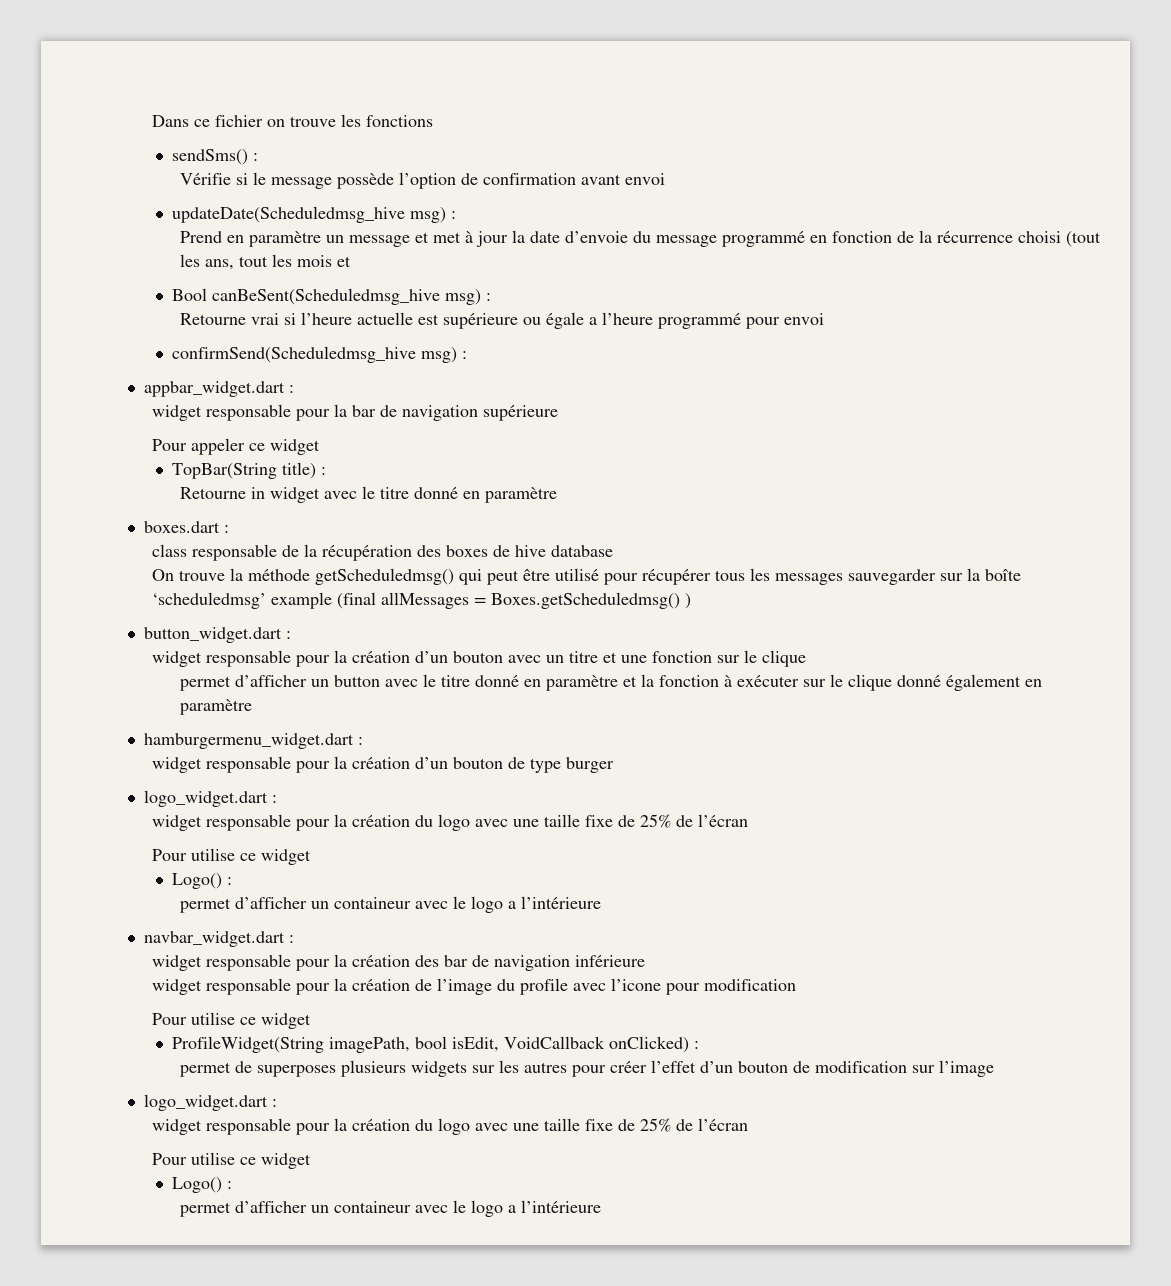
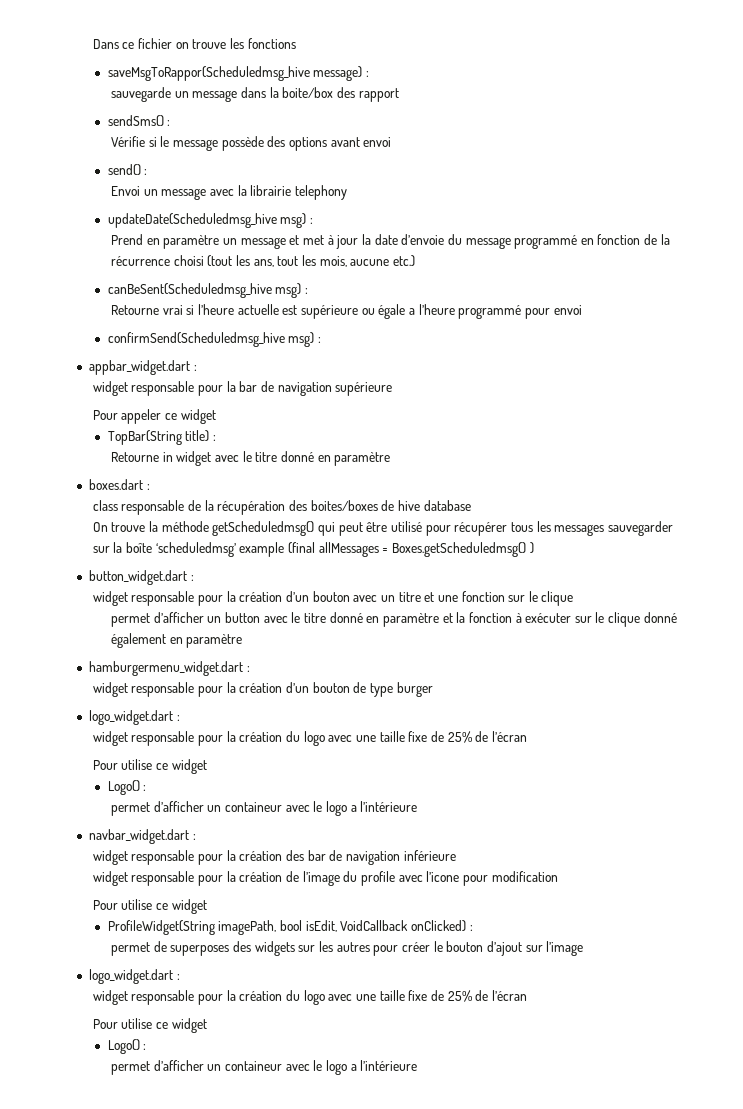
+ saveMsgToRappor(Scheduledmsg_hive message) :
+ sauvegarde un message dans la boite/box des rapport
- Vérifie si le message possède l’option de confirmation avant envoi
+ Vérifie si le message possède des options avant envoi
+ send() :
+ Envoi un message avec la librairie telephony
- Prend en paramètre un message et met à jour la date d’envoie du message programmé en fonction de la récurrence choisi (tout les ans, tout les mois et
- Bool canBeSent(Scheduledmsg_hive msg) :
+ Prend en paramètre un message et met à jour la date d’envoie du message programmé en fonction de la récurrence choisi (tout les ans, tout les mois, aucune etc.)
+ canBeSent(Scheduledmsg_hive msg) :
- class responsable de la récupération des boxes de hive database
+ class responsable de la récupération des boites/boxes de hive database
- permet de superposes plusieurs widgets sur les autres pour créer l’effet d’un bouton de modification sur l’image
+ permet de superposes des widgets sur les autres pour créer le bouton d’ajout sur l’image

